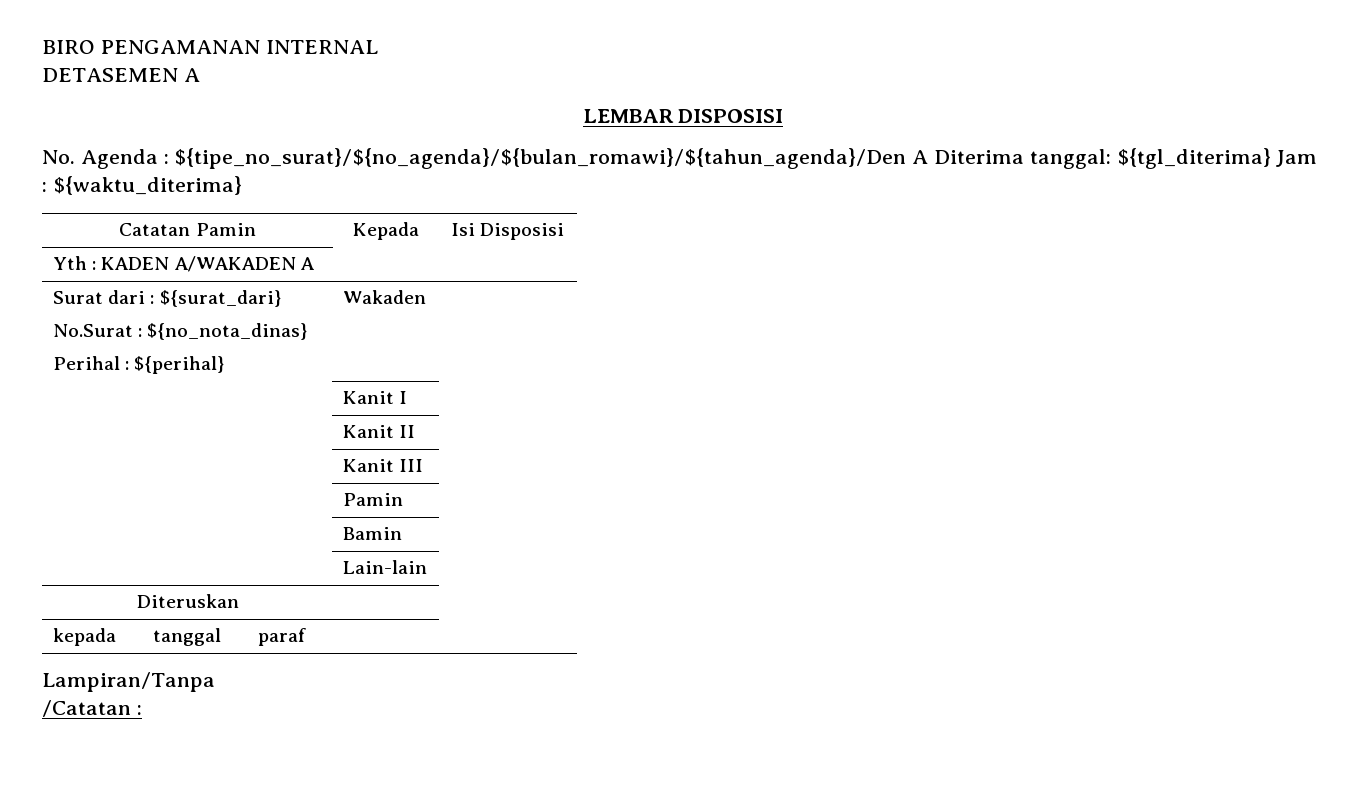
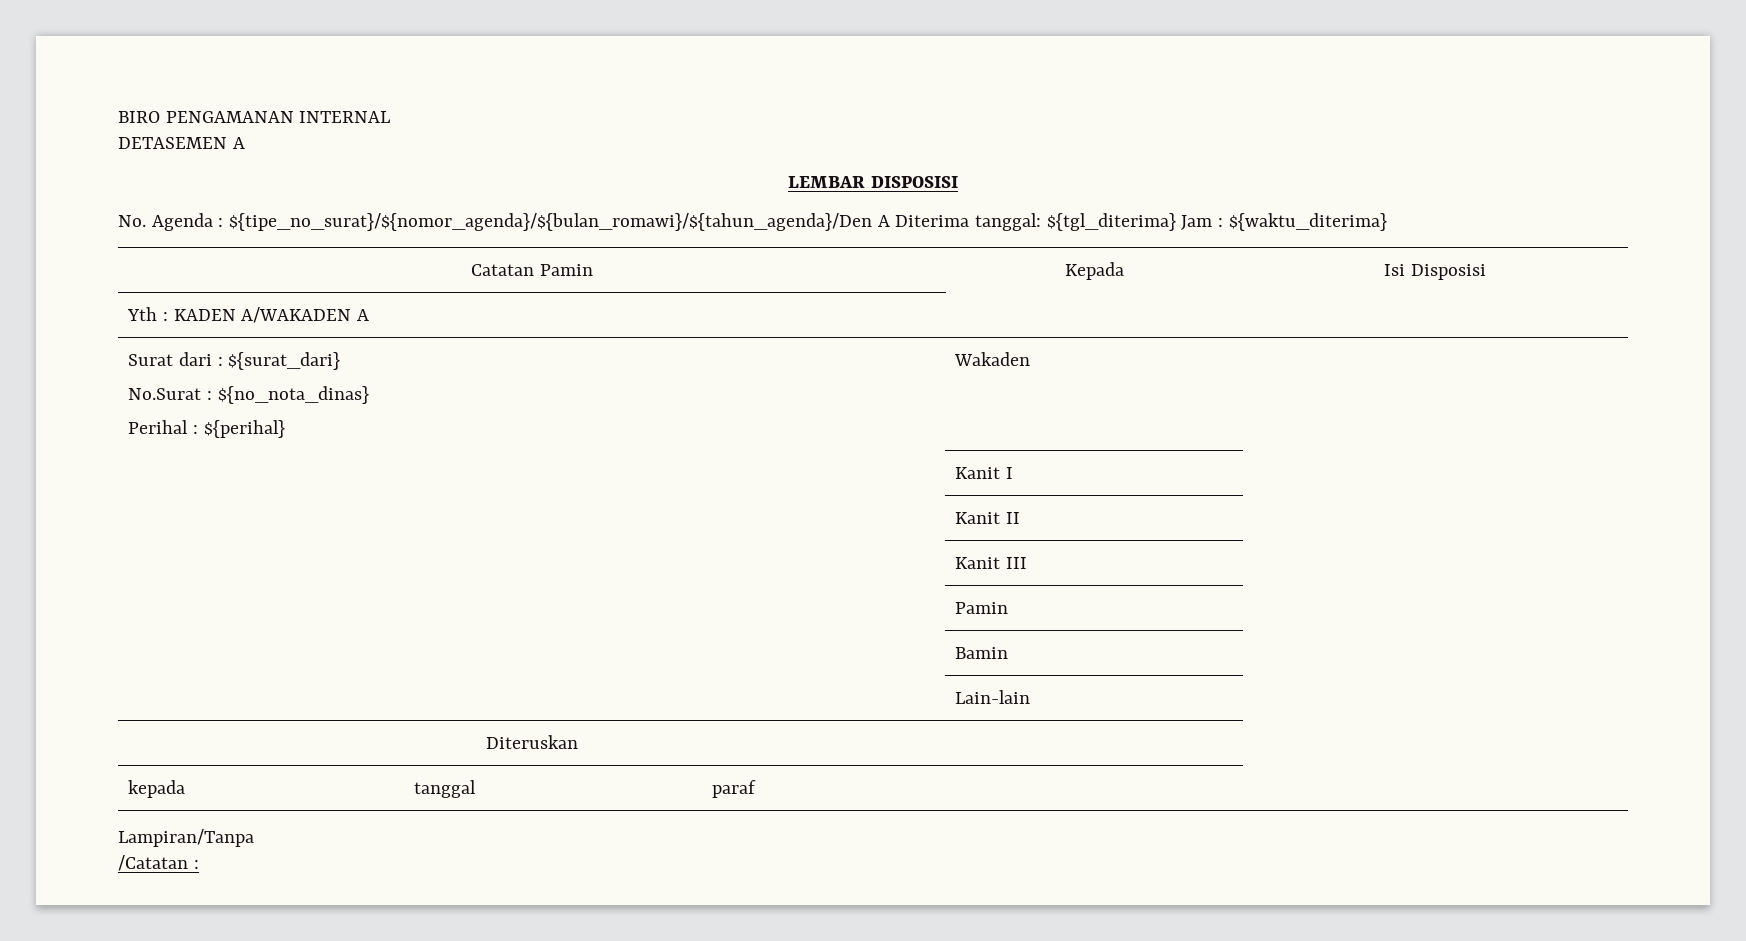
- No. Agenda : ${tipe_no_surat}/${no_agenda}/${bulan_romawi}/${tahun_agenda}/Den A Diterima tanggal: ${tgl_diterima} Jam : ${waktu_diterima}
+ No. Agenda : ${tipe_no_surat}/${nomor_agenda}/${bulan_romawi}/${tahun_agenda}/Den A Diterima tanggal: ${tgl_diterima} Jam : ${waktu_diterima}

